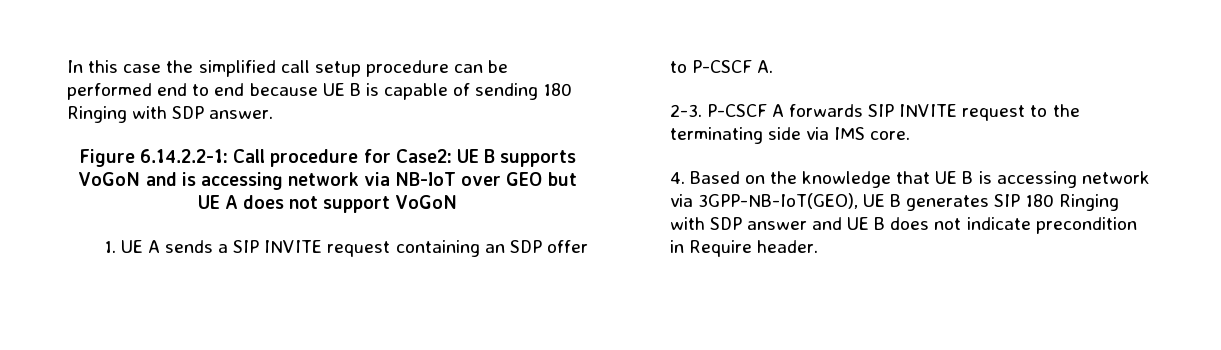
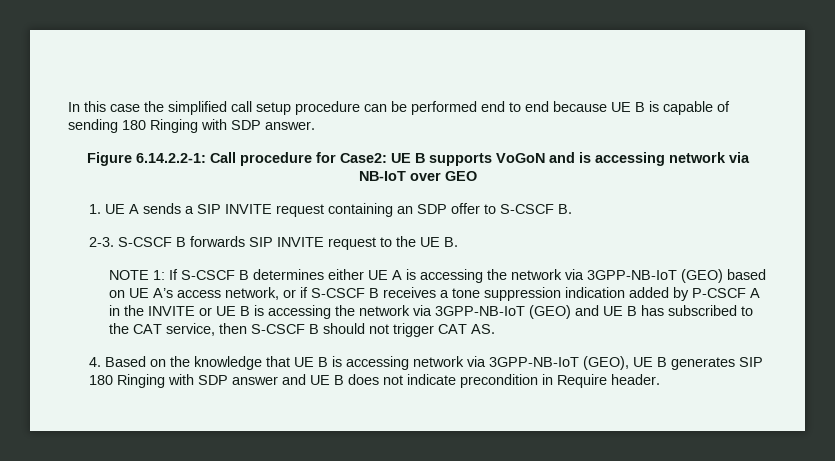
- Figure 6.14.2.2-1: Call procedure for Case2: UE B supports VoGoN and is accessing network via NB-IoT over GEO but UE A does not support VoGoN
+ Figure 6.14.2.2-1: Call procedure for Case2: UE B supports VoGoN and is accessing network via NB-IoT over GEO
- 1. UE A sends a SIP INVITE request containing an SDP offer to P-CSCF A.
+ 1. UE A sends a SIP INVITE request containing an SDP offer to S-CSCF B.
- P-CSCF A forwards SIP INVITE request to the terminating side via IMS core.
+ S-CSCF B forwards SIP INVITE request to the UE B.
+ NOTE 1: If S-CSCF B determines either UE A is accessing the network via 3GPP-NB-IoT (GEO) based on UE A’s access network, or if S-CSCF B receives a tone suppression indication added by P-CSCF A in the INVITE or UE B is accessing the network via 3GPP-NB-IoT (GEO) and UE B has subscribed to the CAT service, then S-CSCF B should not trigger CAT AS.
- 4. Based on the knowledge that UE B is accessing network via 3GPP-NB-IoT(GEO), UE B generates SIP 180 Ringing with SDP answer and UE B does not indicate precondition in Require header.
+ 4. Based on the knowledge that UE B is accessing network via 3GPP-NB-IoT (GEO), UE B generates SIP 180 Ringing with SDP answer and UE B does not indicate precondition in Require header.

